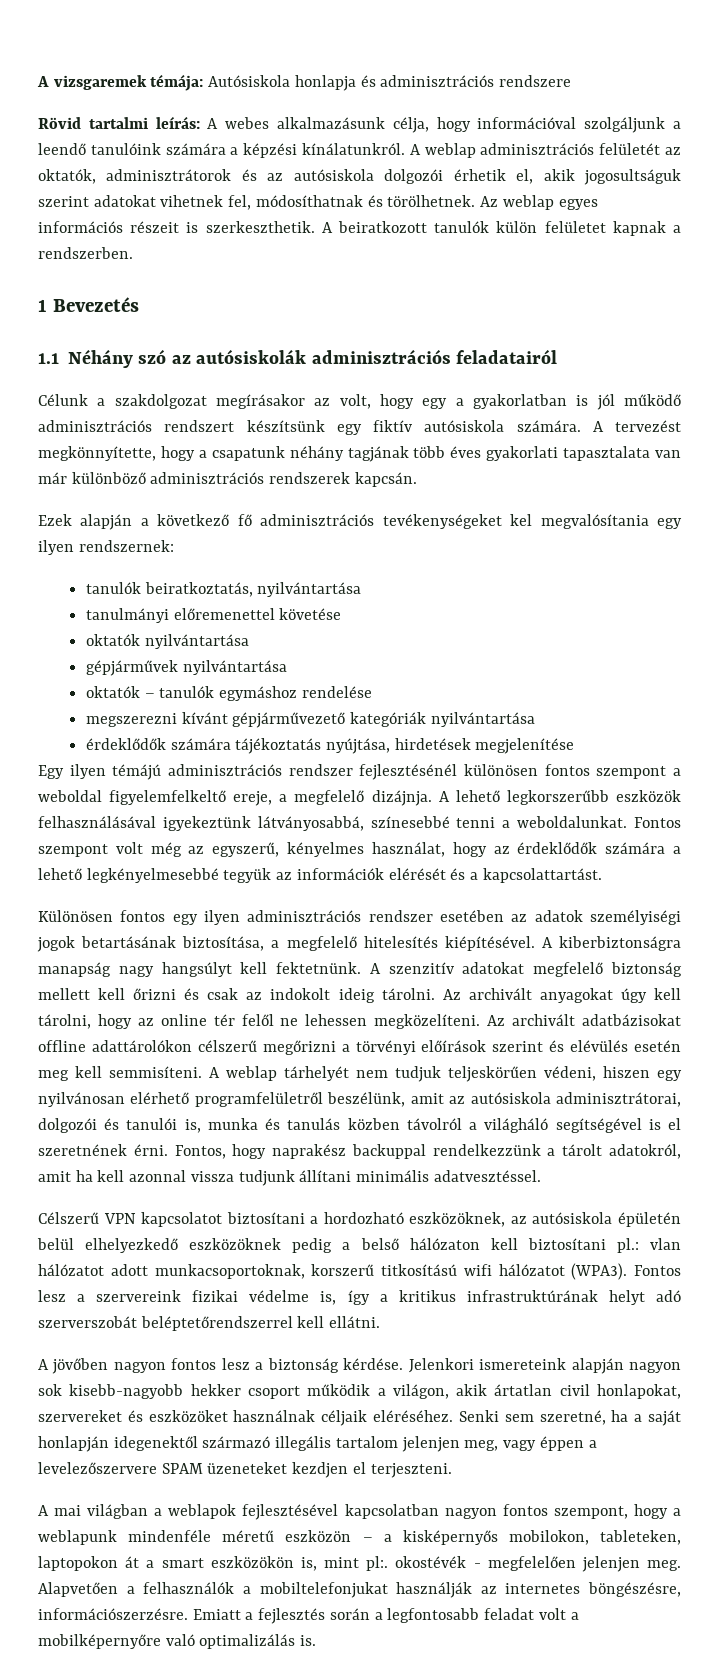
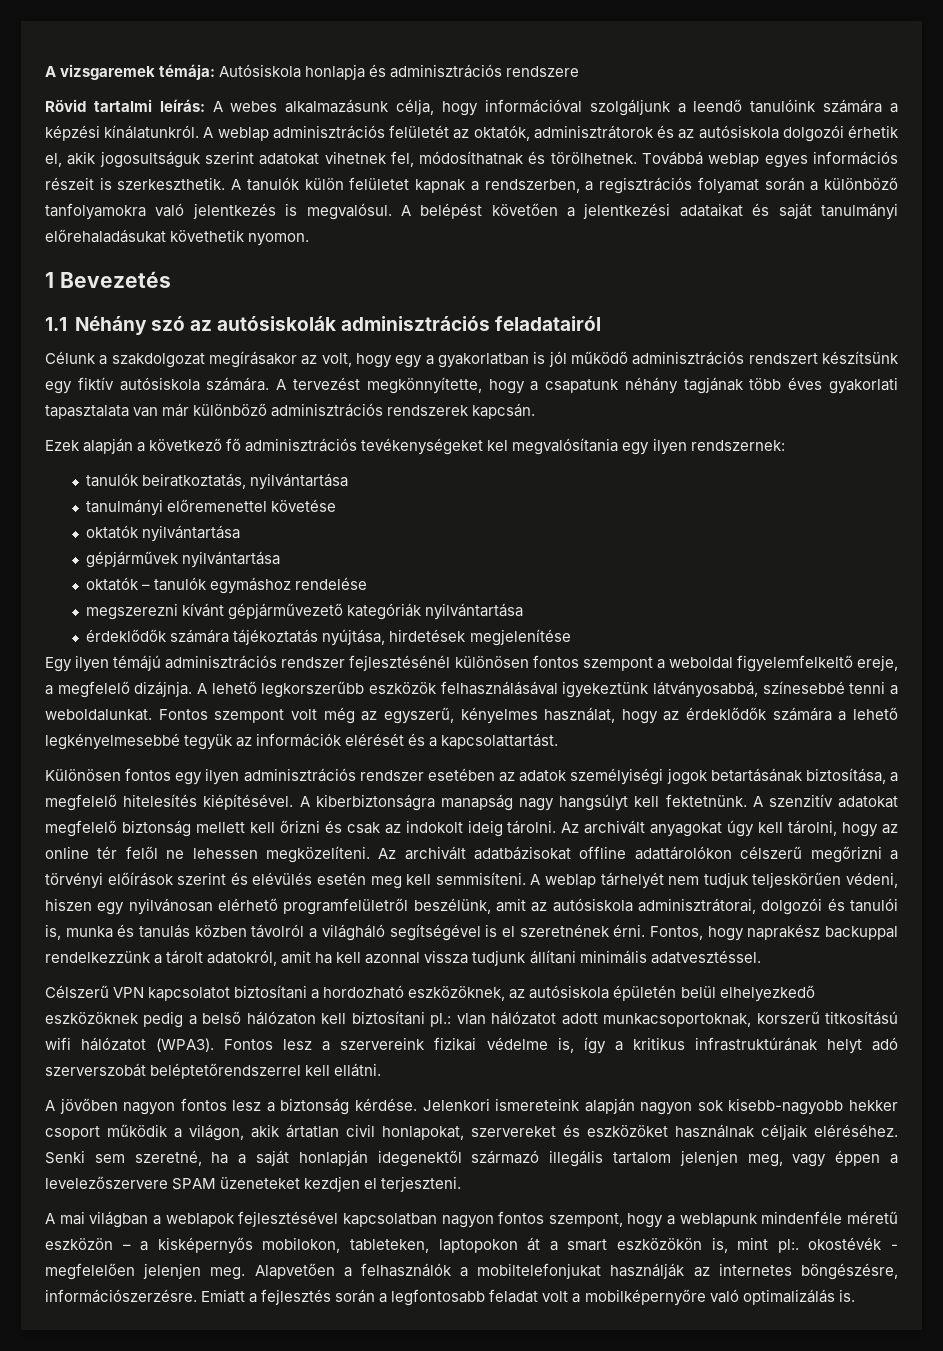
- Az weblap egyes információs részeit is szerkeszthetik.
+ Továbbá weblap egyes információs részeit is szerkeszthetik.
- A beiratkozott tanulók külön felületet kapnak a rendszerben.
+ A tanulók külön felületet kapnak a rendszerben, a regisztrációs folyamat során a különböző tanfolyamokra való jelentkezés is megvalósul. A belépést követően a jelentkezési adataikat és saját tanulmányi előrehaladásukat követhetik nyomon.

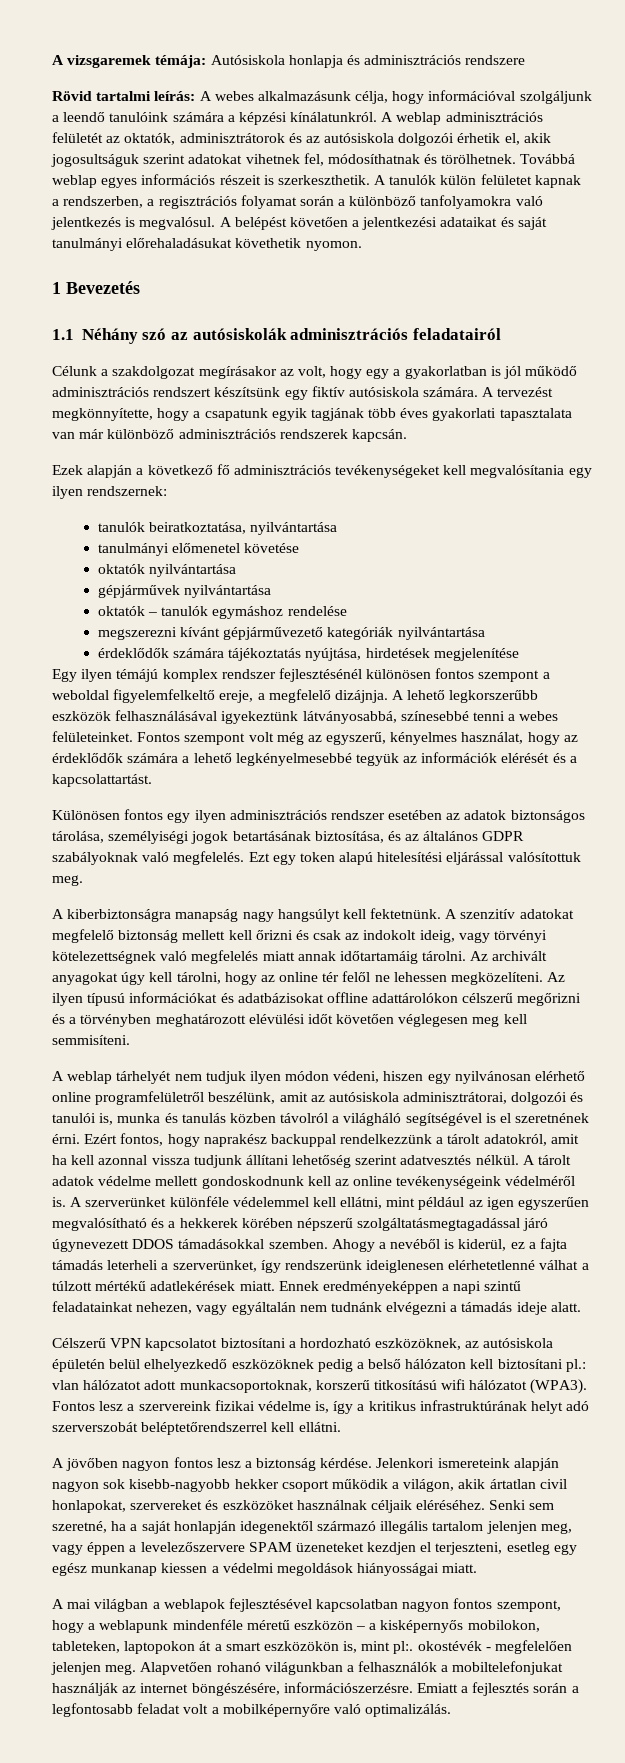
- A tervezést megkönnyítette, hogy a csapatunk néhány tagjának több éves gyakorlati tapasztalata van már különböző adminisztrációs rendszerek kapcsán.
+ A tervezést megkönnyítette, hogy a csapatunk egyik tagjának több éves gyakorlati tapasztalata van már különböző adminisztrációs rendszerek kapcsán.
- Ezek alapján a következő fő adminisztrációs tevékenységeket kel megvalósítania egy ilyen rendszernek:
+ Ezek alapján a következő fő adminisztrációs tevékenységeket kell megvalósítania egy ilyen rendszernek:
- tanulók beiratkoztatás, nyilvántartása
+ tanulók beiratkoztatása, nyilvántartása
- tanulmányi előremenettel követése
+ tanulmányi előmenetel követése
- Egy ilyen témájú adminisztrációs rendszer fejlesztésénél különösen fontos szempont a weboldal figyelemfelkeltő ereje, a megfelelő dizájnja.
+ Egy ilyen témájú komplex rendszer fejlesztésénél különösen fontos szempont a weboldal figyelemfelkeltő ereje, a megfelelő dizájnja.
- A lehető legkorszerűbb eszközök felhasználásával igyekeztünk látványosabbá, színesebbé tenni a weboldalunkat.
+ A lehető legkorszerűbb eszközök felhasználásával igyekeztünk látványosabbá, színesebbé tenni a webes felületeinket.
- Különösen fontos egy ilyen adminisztrációs rendszer esetében az adatok személyiségi jogok betartásának biztosítása, a megfelelő hitelesítés kiépítésével. A kiberbiztonságra manapság nagy hangsúlyt kell fektetnünk.
+ Különösen fontos egy ilyen adminisztrációs rendszer esetében az adatok biztonságos tárolása, személyiségi jogok betartásának biztosítása, és az általános GDPR szabályoknak való megfelelés. Ezt egy token alapú hitelesítési eljárással valósítottuk meg.
+ A kiberbiztonságra manapság nagy hangsúlyt kell fektetnünk.
- A szenzitív adatokat megfelelő biztonság mellett kell őrizni és csak az indokolt ideig tárolni.
+ A szenzitív adatokat megfelelő biztonság mellett kell őrizni és csak az indokolt ideig, vagy törvényi kötelezettségnek való megfelelés miatt annak időtartamáig tárolni.
- Az archivált adatbázisokat offline adattárolókon célszerű megőrizni a törvényi előírások szerint és elévülés esetén meg kell semmisíteni. A weblap tárhelyét nem tudjuk teljeskörűen védeni, hiszen egy nyilvánosan elérhető programfelületről beszélünk, amit az autósiskola adminisztrátorai, dolgozói és tanulói is, munka és tanulás közben távolról a világháló segítségével is el szeretnének érni.
+ Az ilyen típusú információkat és adatbázisokat offline adattárolókon célszerű megőrizni és a törvényben meghatározott elévülési időt követően véglegesen meg kell semmisíteni.
+ A weblap tárhelyét nem tudjuk ilyen módon védeni, hiszen egy nyilvánosan elérhető online programfelületről beszélünk, amit az autósiskola adminisztrátorai, dolgozói és tanulói is, munka és tanulás közben távolról a világháló segítségével is el szeretnének érni.
- Fontos, hogy naprakész backuppal rendelkezzünk a tárolt adatokról, amit ha kell azonnal vissza tudjunk állítani minimális adatvesztéssel.
+ Ezért fontos, hogy naprakész backuppal rendelkezzünk a tárolt adatokról, amit ha kell azonnal vissza tudjunk állítani lehetőség szerint adatvesztés nélkül. A tárolt adatok védelme mellett gondoskodnunk kell az online tevékenységeink védelméről is. A szerverünket különféle védelemmel kell ellátni, mint például az igen egyszerűen megvalósítható és a hekkerek körében népszerű szolgáltatásmegtagadással járó úgynevezett DDOS támadásokkal szemben. Ahogy a nevéből is kiderül, ez a fajta támadás leterheli a szerverünket, így rendszerünk ideiglenesen elérhetetlenné válhat a túlzott mértékű adatlekérések miatt. Ennek eredményeképpen a napi szintű feladatainkat nehezen, vagy egyáltalán nem tudnánk elvégezni a támadás ideje alatt.
- Senki sem szeretné, ha a saját honlapján idegenektől származó illegális tartalom jelenjen meg, vagy éppen a levelezőszervere SPAM üzeneteket kezdjen el terjeszteni.
+ Senki sem szeretné, ha a saját honlapján idegenektől származó illegális tartalom jelenjen meg, vagy éppen a levelezőszervere SPAM üzeneteket kezdjen el terjeszteni, esetleg egy egész munkanap kiessen a védelmi megoldások hiányosságai miatt.
- Alapvetően a felhasználók a mobiltelefonjukat használják az internetes böngészésre, információszerzésre.
+ Alapvetően rohanó világunkban a felhasználók a mobiltelefonjukat használják az internet böngészésére, információszerzésre.
- Emiatt a fejlesztés során a legfontosabb feladat volt a mobilképernyőre való optimalizálás is.
+ Emiatt a fejlesztés során a legfontosabb feladat volt a mobilképernyőre való optimalizálás.

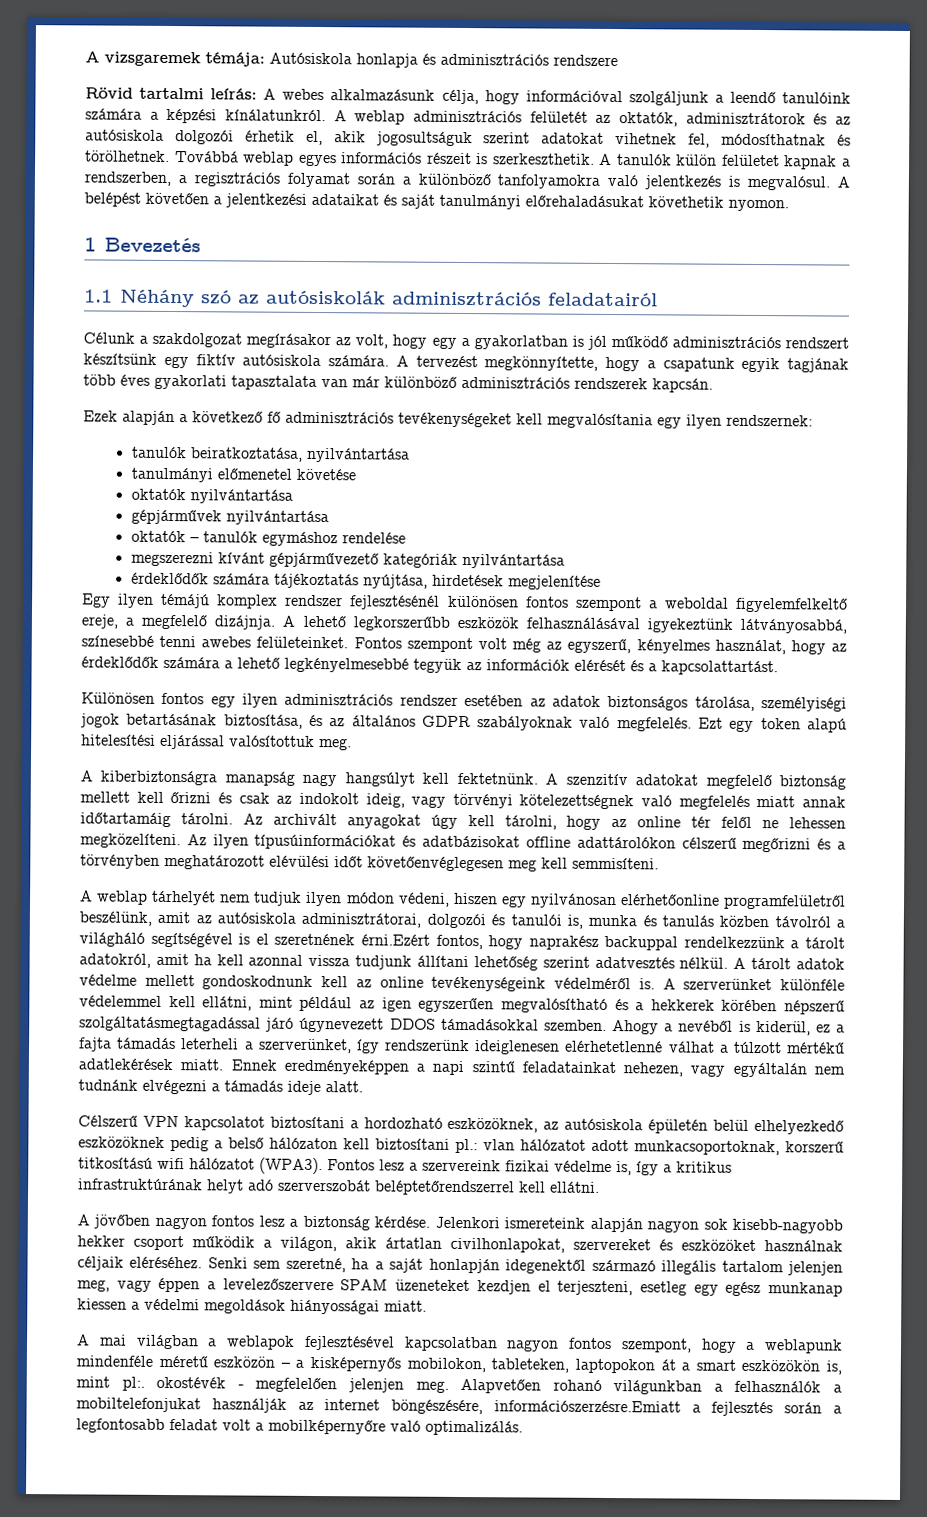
- A lehető legkorszerűbb eszközök felhasználásával igyekeztünk látványosabbá, színesebbé tenni a webes felületeinket.
+ A lehető legkorszerűbb eszközök felhasználásával igyekeztünk látványosabbá, színesebbé tenni awebes felületeinket.
- Az ilyen típusú információkat és adatbázisokat offline adattárolókon célszerű megőrizni és a törvényben meghatározott elévülési időt követően véglegesen meg kell semmisíteni.
+ Az ilyen típusúinformációkat és adatbázisokat offline adattárolókon célszerű megőrizni és a törvényben meghatározott elévülési időt követőenvéglegesen meg kell semmisíteni.
- A weblap tárhelyét nem tudjuk ilyen módon védeni, hiszen egy nyilvánosan elérhető online programfelületről beszélünk, amit az autósiskola adminisztrátorai, dolgozói és tanulói is, munka és tanulás közben távolról a világháló segítségével is el szeretnének érni. Ezért fontos, hogy naprakész backuppal rendelkezzünk a tárolt adatokról, amit ha kell azonnal vissza tudjunk állítani lehetőség szerint adatvesztés nélkül.
+ A weblap tárhelyét nem tudjuk ilyen módon védeni, hiszen egy nyilvánosan elérhetőonline programfelületről beszélünk, amit az autósiskola adminisztrátorai, dolgozói és tanulói is, munka és tanulás közben távolról a világháló segítségével is el szeretnének érni.Ezért fontos, hogy naprakész backuppal rendelkezzünk a tárolt adatokról, amit ha kell azonnal vissza tudjunk állítani lehetőség szerint adatvesztés nélkül.
- Jelenkori ismereteink alapján nagyon sok kisebb-nagyobb hekker csoport működik a világon, akik ártatlan civil honlapokat, szervereket és eszközöket használnak céljaik eléréséhez.
+ Jelenkori ismereteink alapján nagyon sok kisebb-nagyobb hekker csoport működik a világon, akik ártatlan civilhonlapokat, szervereket és eszközöket használnak céljaik eléréséhez.
- Alapvetően rohanó világunkban a felhasználók a mobiltelefonjukat használják az internet böngészésére, információszerzésre. Emiatt a fejlesztés során a legfontosabb feladat volt a mobilképernyőre való optimalizálás.
+ Alapvetően rohanó világunkban a felhasználók a mobiltelefonjukat használják az internet böngészésére, információszerzésre.Emiatt a fejlesztés során a legfontosabb feladat volt a mobilképernyőre való optimalizálás.

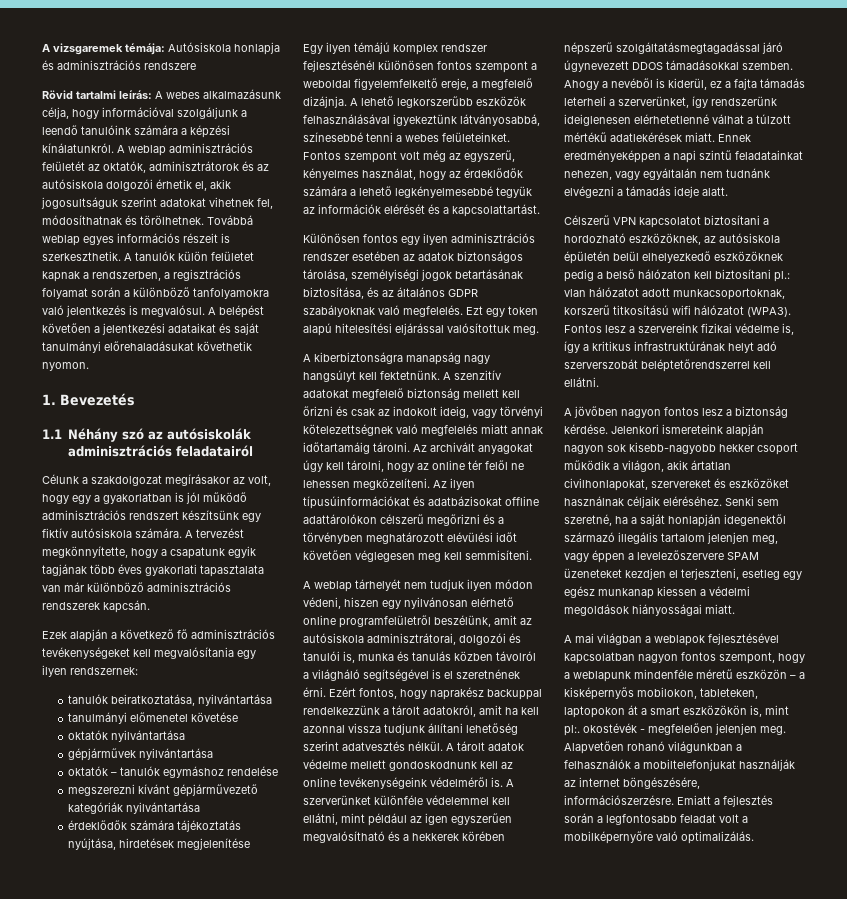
- 1 Bevezetés
+ 1. Bevezetés
- A lehető legkorszerűbb eszközök felhasználásával igyekeztünk látványosabbá, színesebbé tenni awebes felületeinket.
+ A lehető legkorszerűbb eszközök felhasználásával igyekeztünk látványosabbá, színesebbé tenni a webes felületeinket.
- Az ilyen típusúinformációkat és adatbázisokat offline adattárolókon célszerű megőrizni és a törvényben meghatározott elévülési időt követőenvéglegesen meg kell semmisíteni.
+ Az ilyen típusúinformációkat és adatbázisokat offline adattárolókon célszerű megőrizni és a törvényben meghatározott elévülési időt követően véglegesen meg kell semmisíteni.
- A weblap tárhelyét nem tudjuk ilyen módon védeni, hiszen egy nyilvánosan elérhetőonline programfelületről beszélünk, amit az autósiskola adminisztrátorai, dolgozói és tanulói is, munka és tanulás közben távolról a világháló segítségével is el szeretnének érni.Ezért fontos, hogy naprakész backuppal rendelkezzünk a tárolt adatokról, amit ha kell azonnal vissza tudjunk állítani lehetőség szerint adatvesztés nélkül.
+ A weblap tárhelyét nem tudjuk ilyen módon védeni, hiszen egy nyilvánosan elérhető online programfelületről beszélünk, amit az autósiskola adminisztrátorai, dolgozói és tanulói is, munka és tanulás közben távolról a világháló segítségével is el szeretnének érni. Ezért fontos, hogy naprakész backuppal rendelkezzünk a tárolt adatokról, amit ha kell azonnal vissza tudjunk állítani lehetőség szerint adatvesztés nélkül.
- Alapvetően rohanó világunkban a felhasználók a mobiltelefonjukat használják az internet böngészésére, információszerzésre.Emiatt a fejlesztés során a legfontosabb feladat volt a mobilképernyőre való optimalizálás.
+ Alapvetően rohanó világunkban a felhasználók a mobiltelefonjukat használják az internet böngészésére, információszerzésre. Emiatt a fejlesztés során a legfontosabb feladat volt a mobilképernyőre való optimalizálás.

